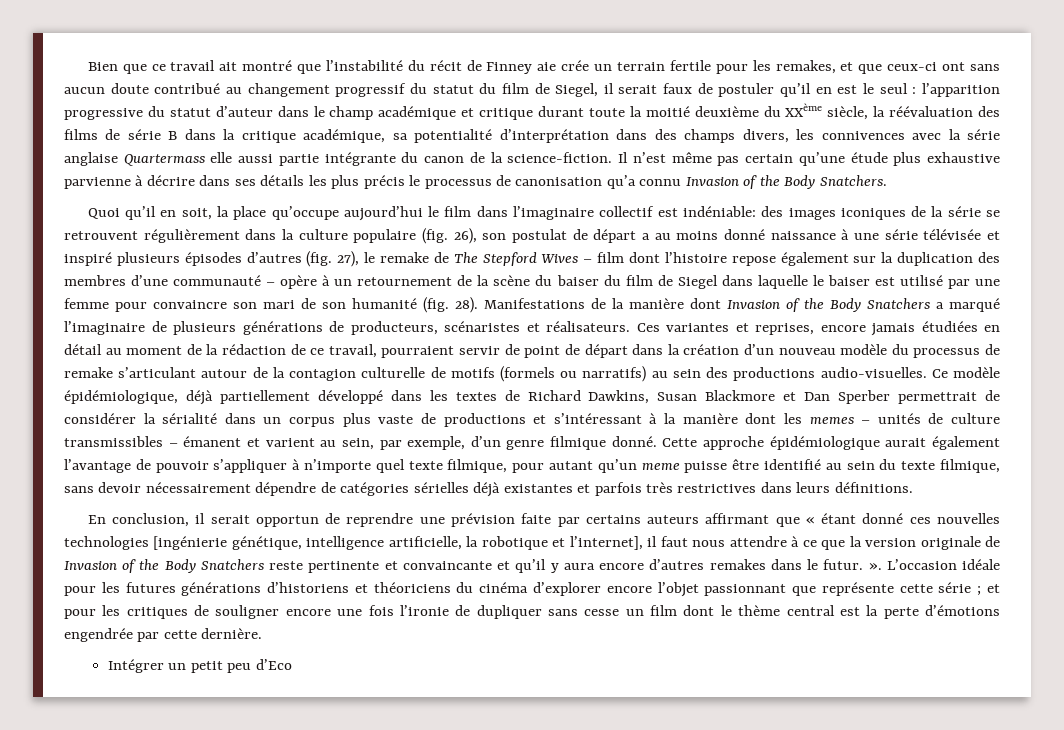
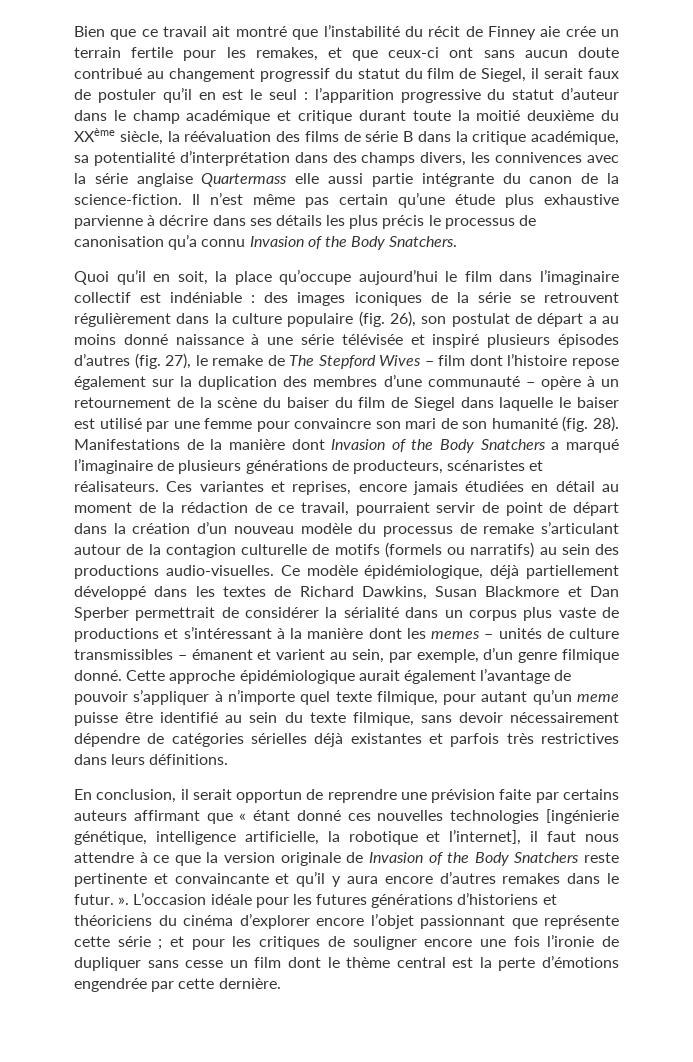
- Quoi qu’il en soit, la place qu’occupe aujourd’hui le film dans l’imaginaire collectif est indéniable:
+ Quoi qu’il en soit, la place qu’occupe aujourd’hui le film dans l’imaginaire collectif est indéniable :
- Intégrer un petit peu d’Eco

